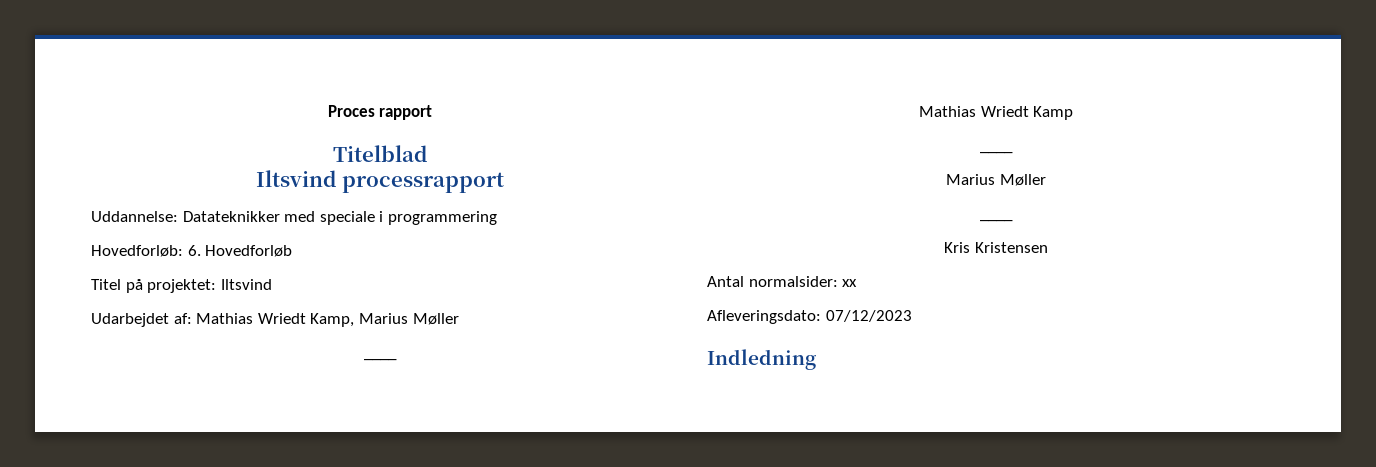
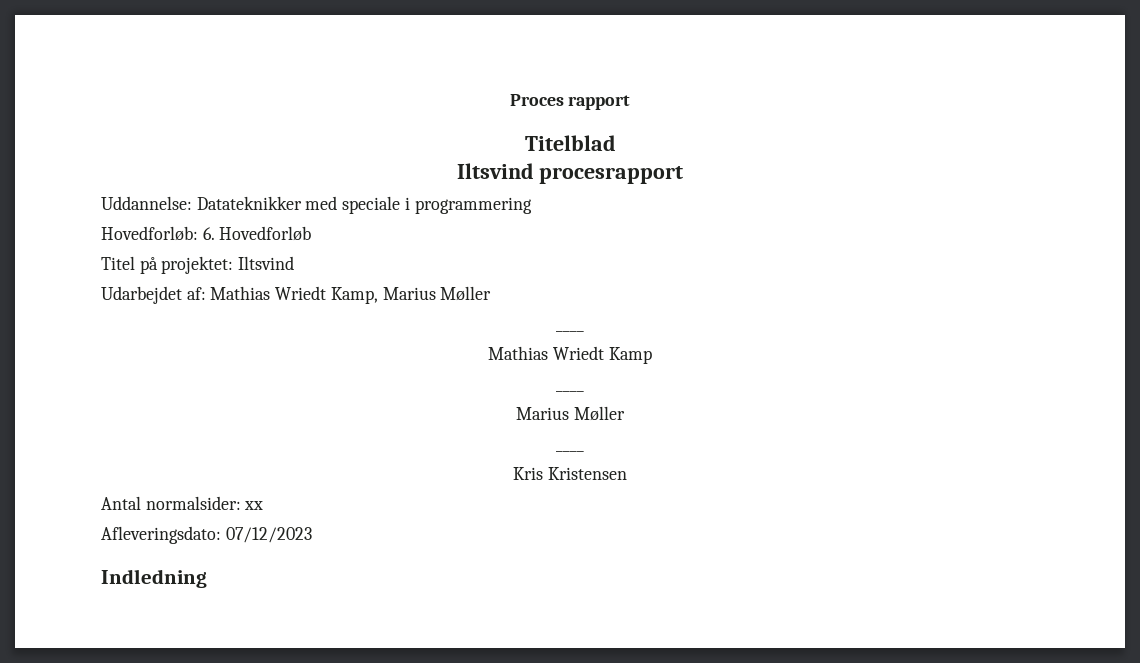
- Iltsvind processrapport
+ Iltsvind procesrapport

